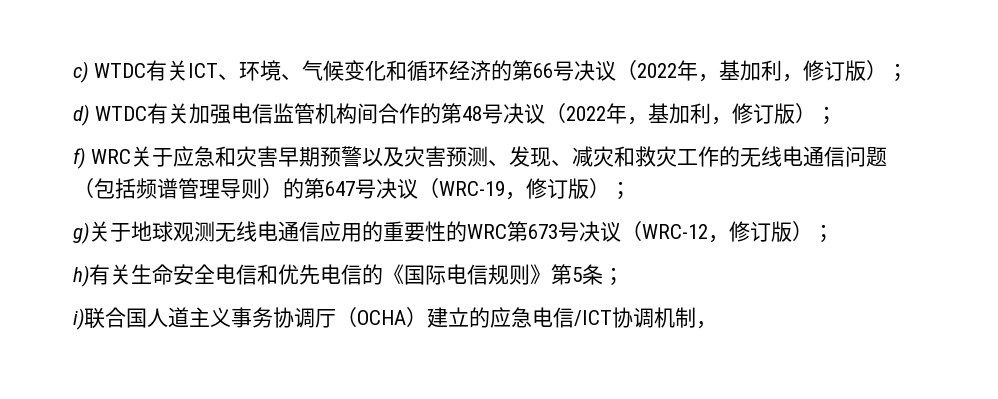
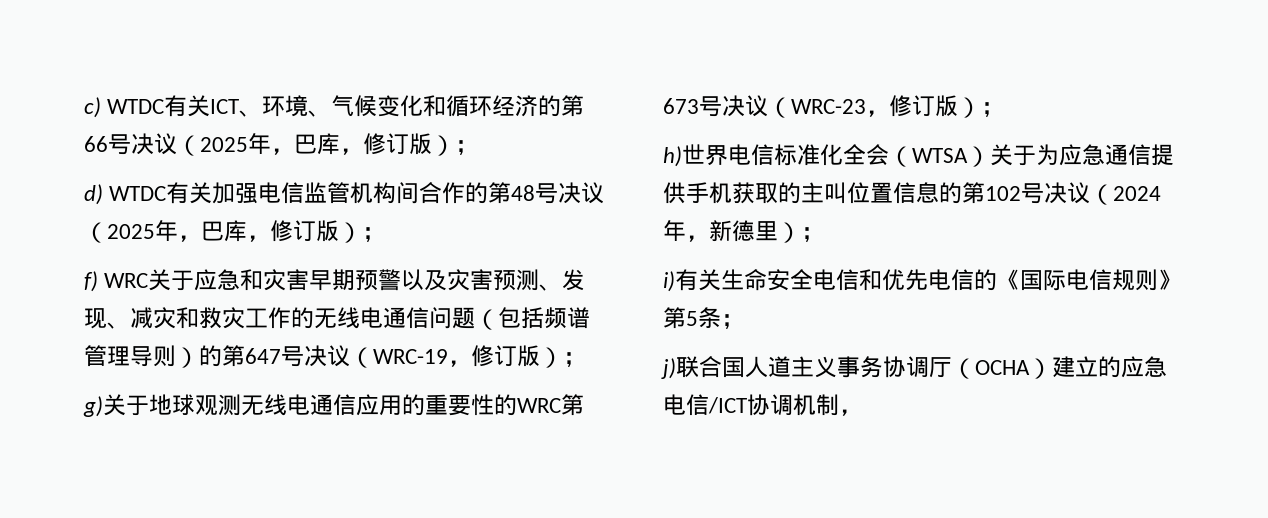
- c) WTDC有关ICT、环境、气候变化和循环经济的第66号决议（2022年，基加利，修订版）；
+ c) WTDC有关ICT、环境、气候变化和循环经济的第66号决议（2025年，巴库，修订版）；
- d) WTDC有关加强电信监管机构间合作的第48号决议（2022年，基加利，修订版）；
+ d) WTDC有关加强电信监管机构间合作的第48号决议（2025年，巴库，修订版）；
- g)关于地球观测无线电通信应用的重要性的WRC第673号决议（WRC-12，修订版）；
+ g)关于地球观测无线电通信应用的重要性的WRC第673号决议（WRC-23，修订版）；
- h)有关生命安全电信和优先电信的《国际电信规则》第5条；
+ h)世界电信标准化全会（WTSA）关于为应急通信提供手机获取的主叫位置信息的第102号决议（2024年，新德里）；
+ i)有关生命安全电信和优先电信的《国际电信规则》第5条；
- i)联合国人道主义事务协调厅（OCHA）建立的应急电信/ICT协调机制，
+ j)联合国人道主义事务协调厅（OCHA）建立的应急电信/ICT协调机制，

